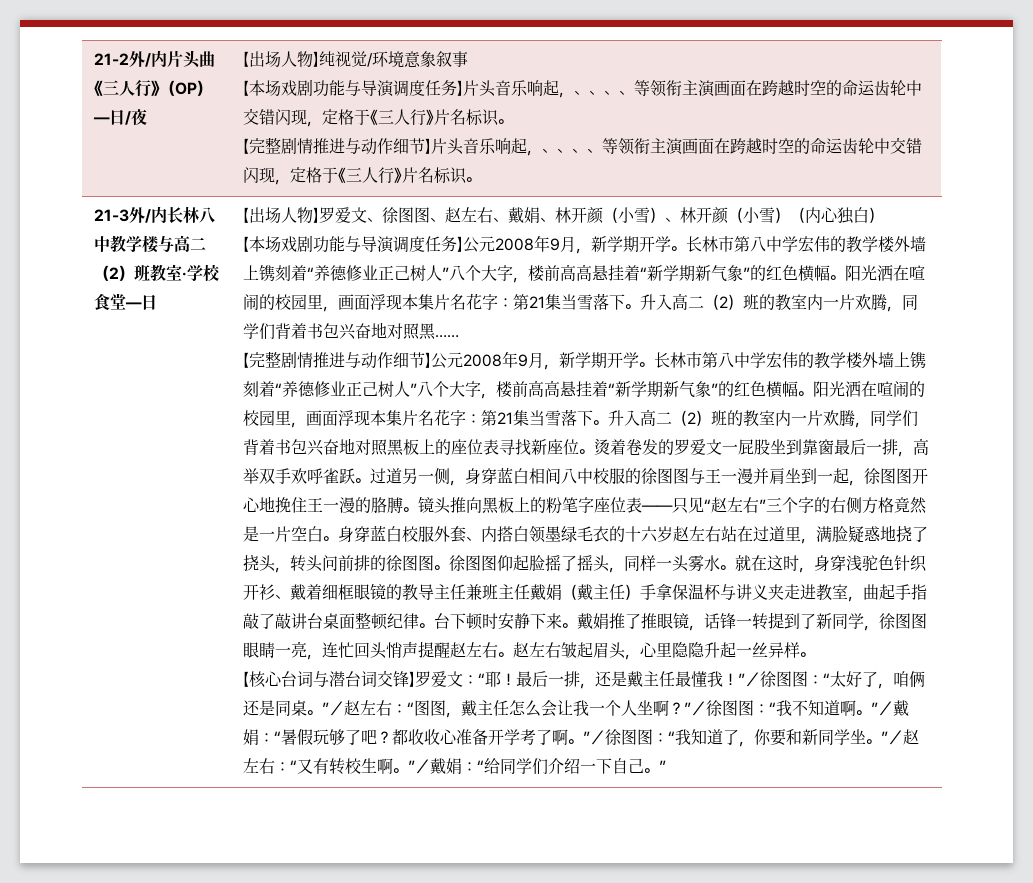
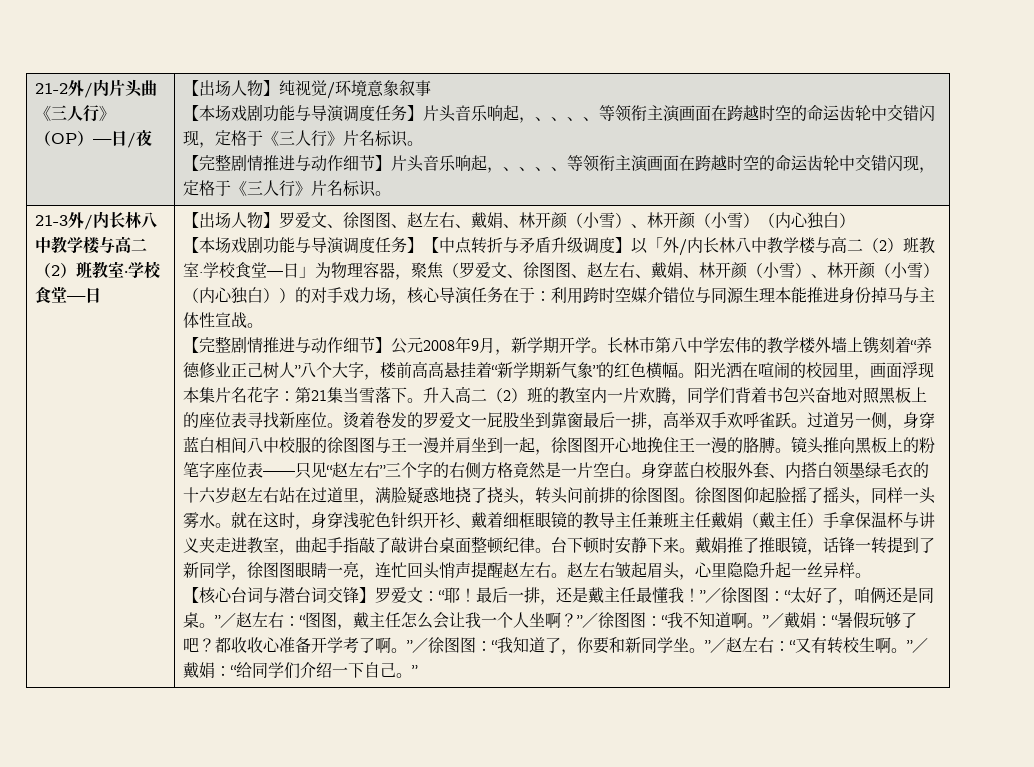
- 【本场戏剧功能与导演调度任务】公元2008年9月，新学期开学。长林市第八中学宏伟的教学楼外墙上镌刻着“养德修业正己树人”八个大字，楼前高高悬挂着“新学期新气象”的红色横幅。阳光洒在喧闹的校园里，画面浮现本集片名花字：第21集当雪落下。升入高二（2）班的教室内一片欢腾，同学们背着书包兴奋地对照黑……
+ 【本场戏剧功能与导演调度任务】【中点转折与矛盾升级调度】以「外/内长林八中教学楼与高二（2）班教室·学校食堂—日」为物理容器，聚焦（罗爱文、徐图图、赵左右、戴娟、林开颜（小雪）、林开颜（小雪）（内心独白））的对手戏力场，核心导演任务在于：利用跨时空媒介错位与同源生理本能推进身份掉马与主体性宣战。

